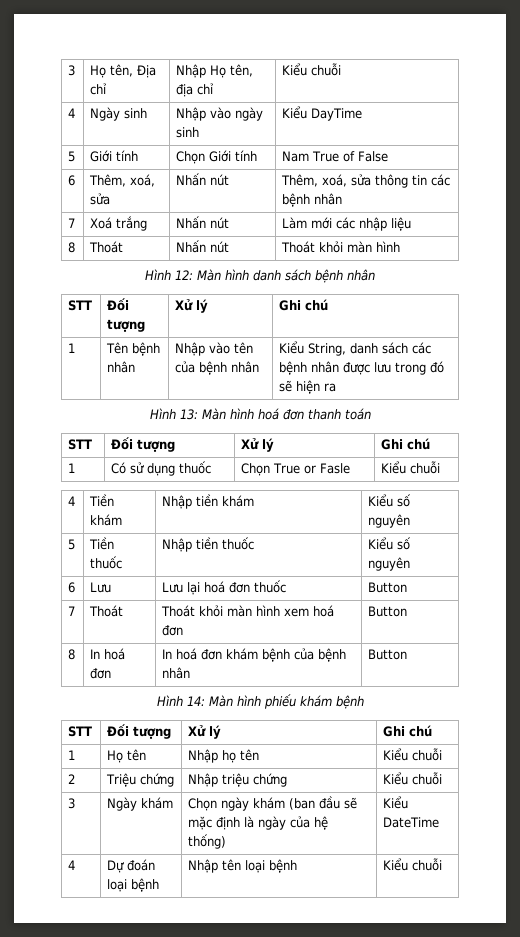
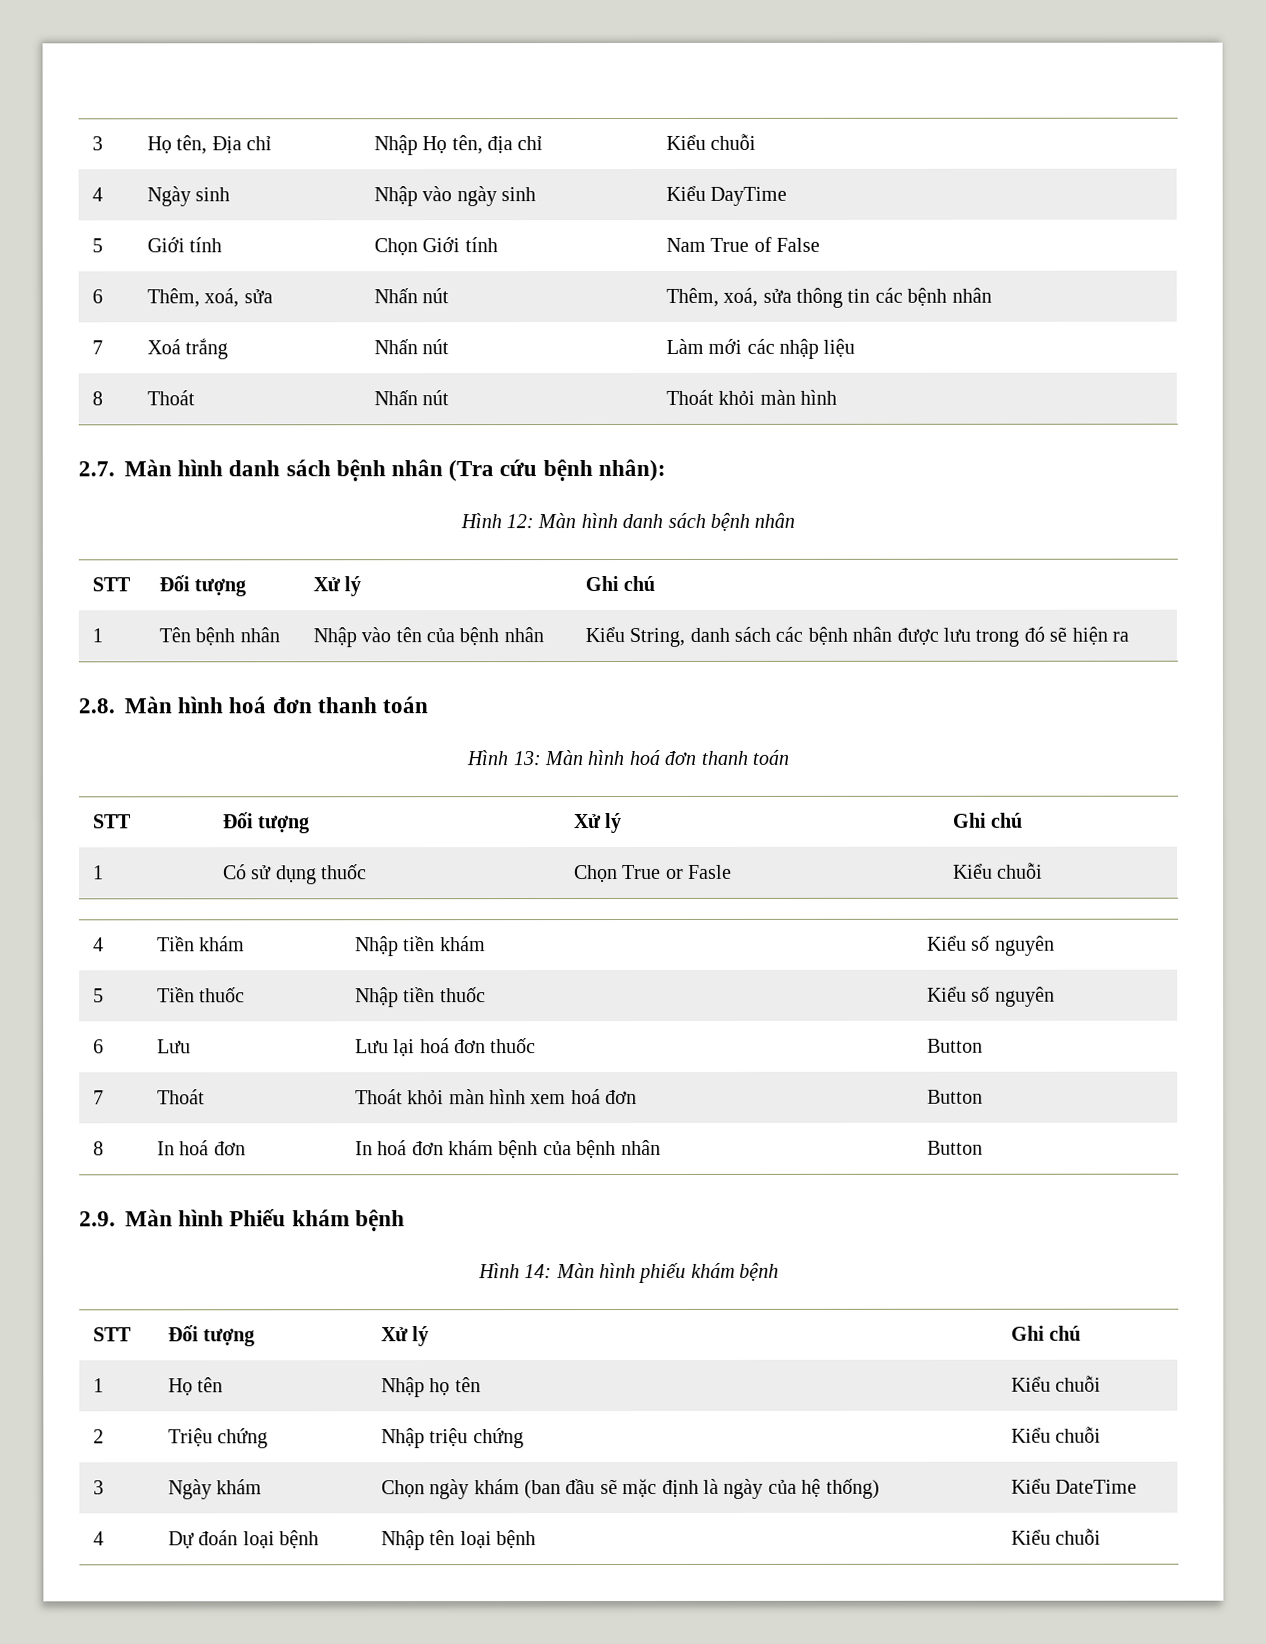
+ 2.7. Màn hình danh sách bệnh nhân (Tra cứu bệnh nhân):
+ 2.8. Màn hình hoá đơn thanh toán
+ 2.9. Màn hình Phiếu khám bệnh

